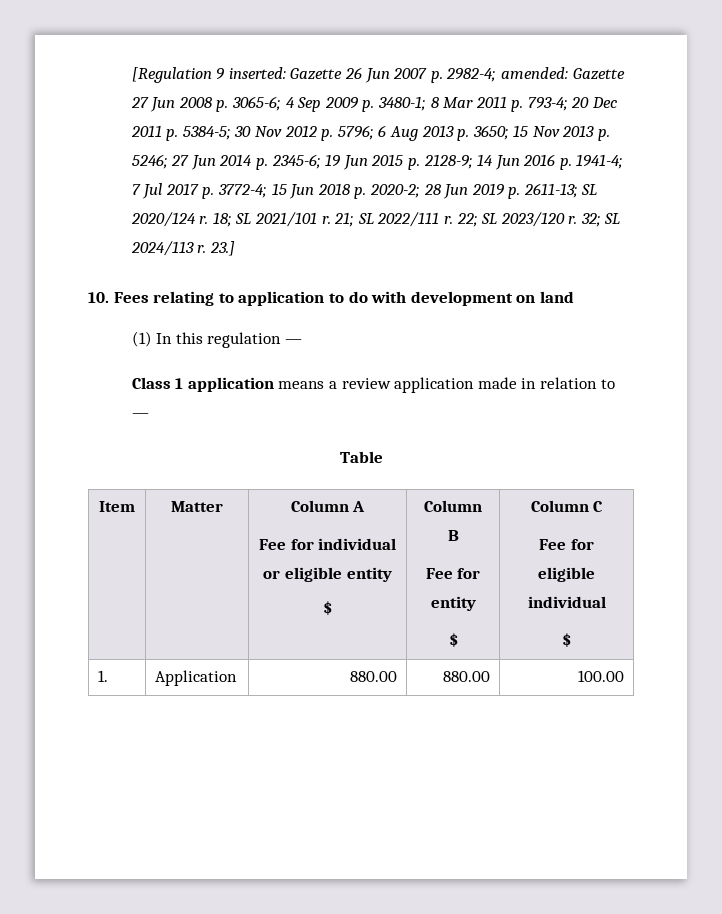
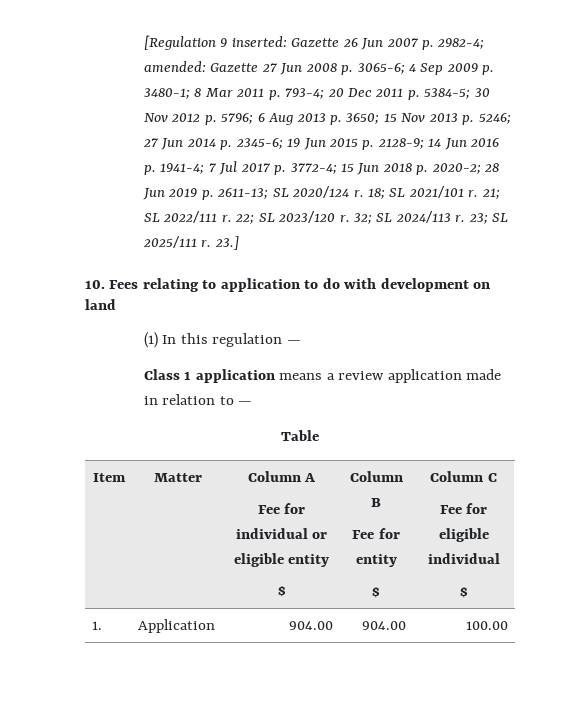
+ 23; SL 2025/111 r.
- 1. | Application | 880.00 | 880.00 | 100.00
+ 1. | Application | 904.00 | 904.00 | 100.00

